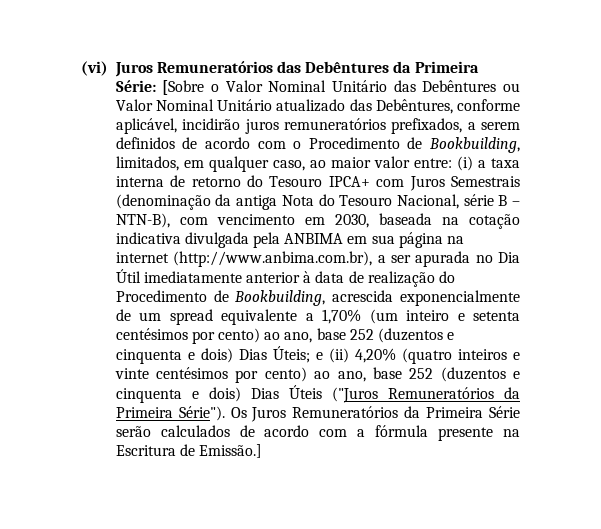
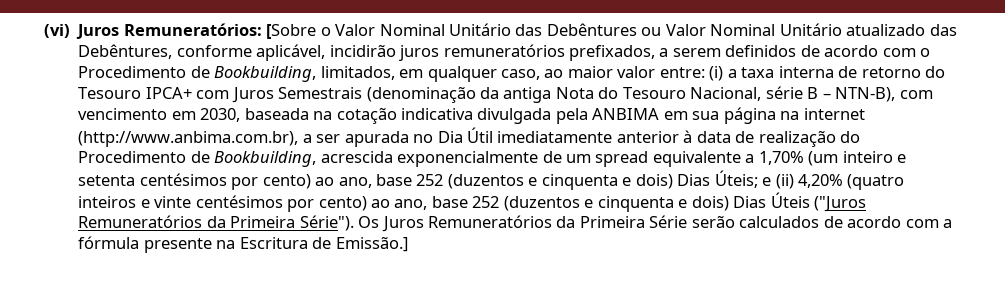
- (vi) Juros Remuneratórios das Debêntures da Primeira Série:
+ (vi) Juros Remuneratórios:

